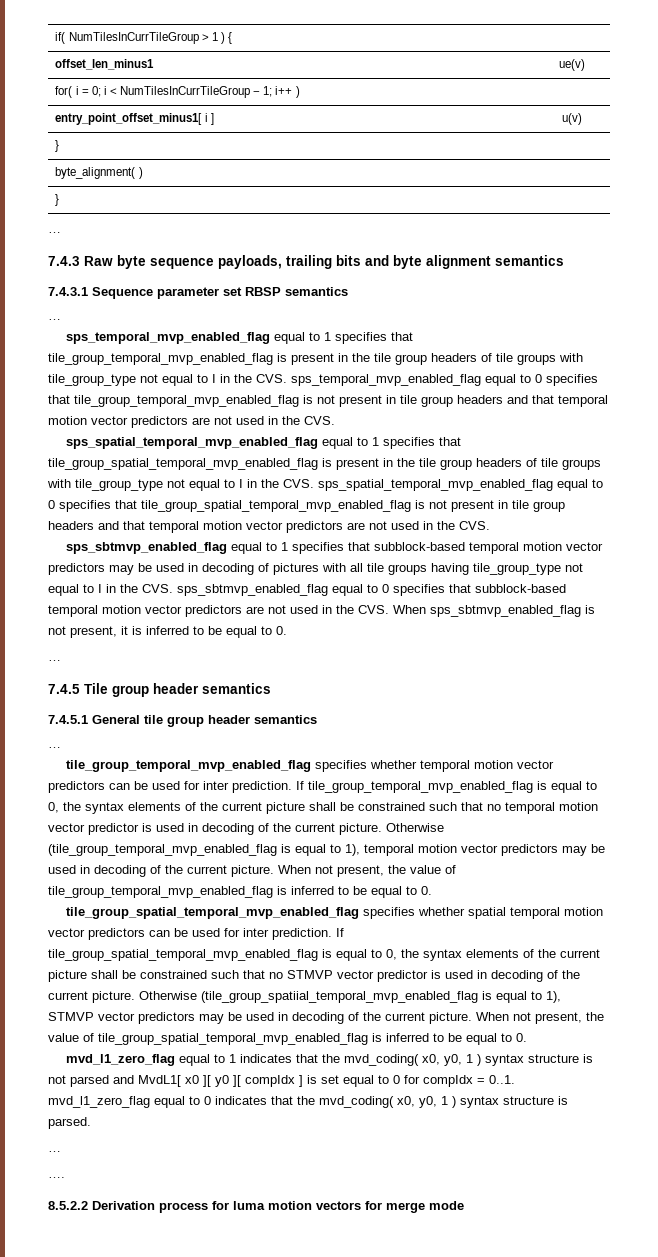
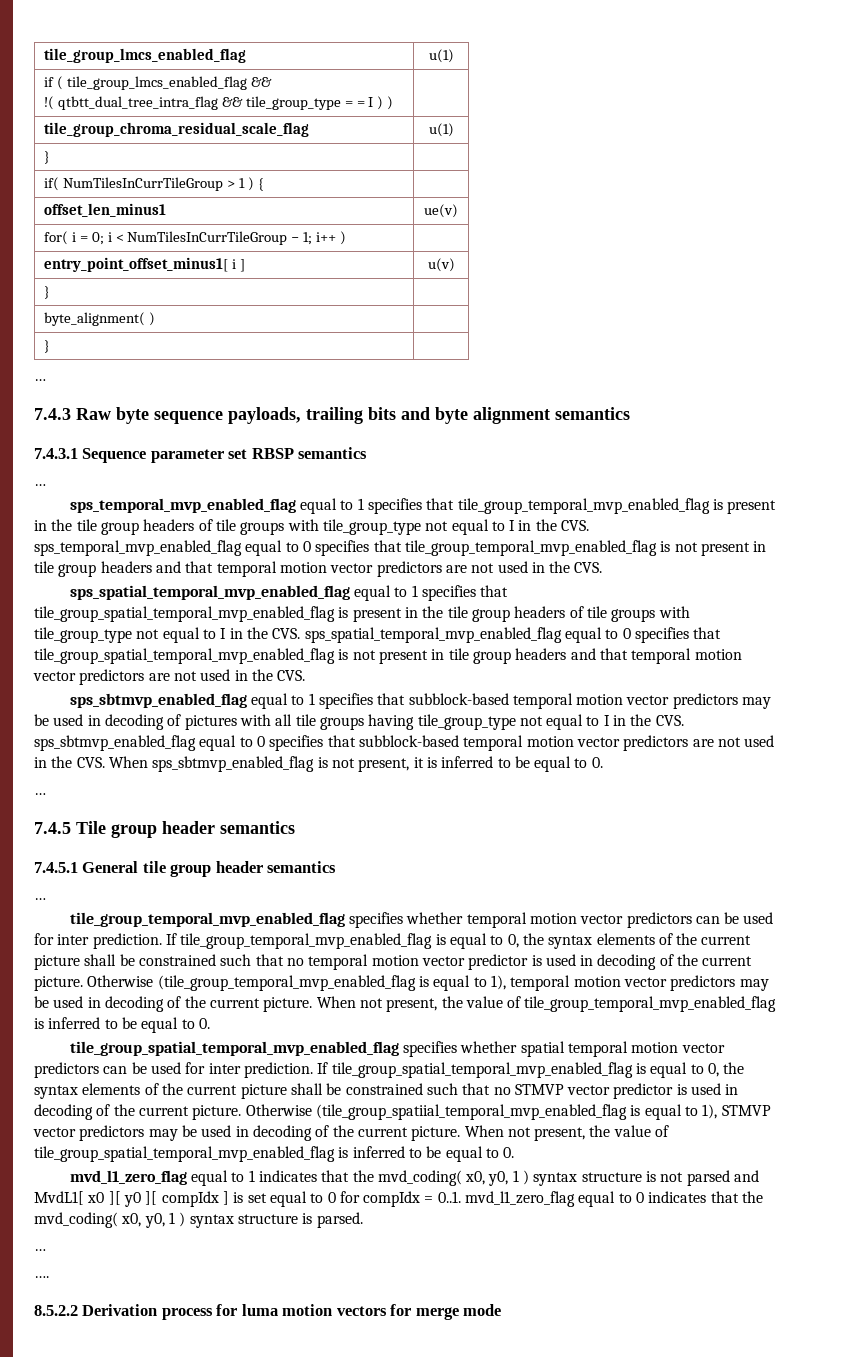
+ tile_group_lmcs_enabled_flag | u(1)
+ if ( tile_group_lmcs_enabled_flag &&
+ !( qtbtt_dual_tree_intra_flag && tile_group_type = = I ) ) |
+ tile_group_chroma_residual_scale_flag | u(1)
+ } |

